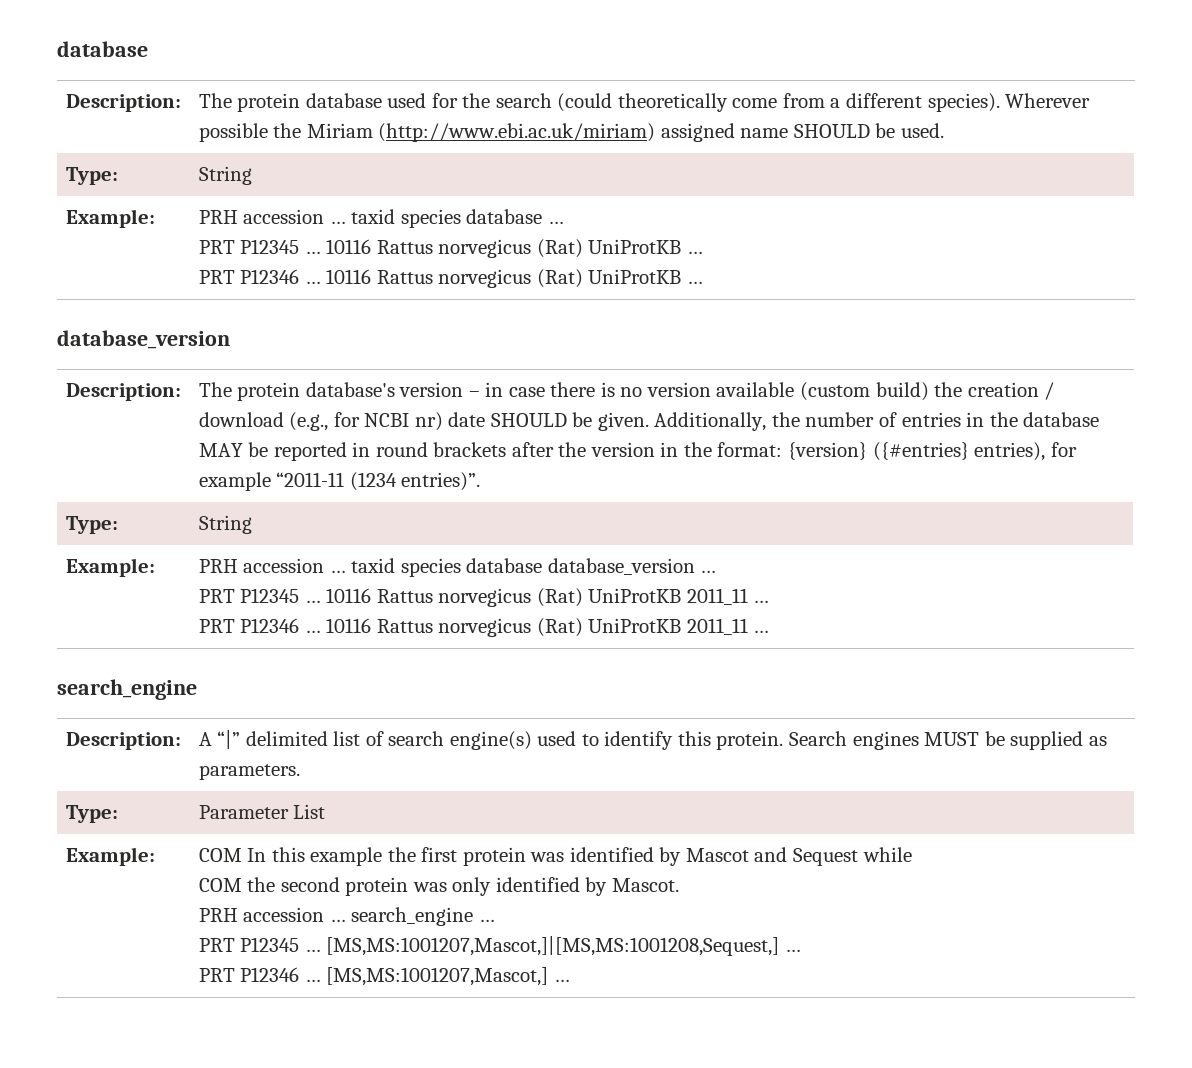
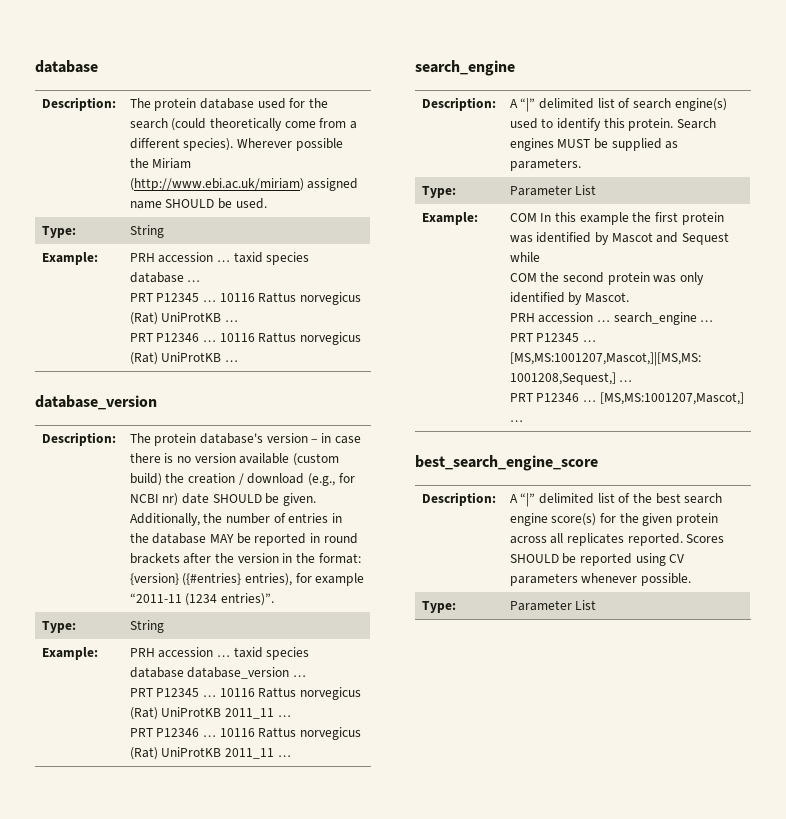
+ best_search_engine_score
+ Description: | A “|” delimited list of the best search engine score(s) for the given protein across all replicates reported. Scores SHOULD be reported using CV parameters whenever possible.
+ Type: | Parameter List

